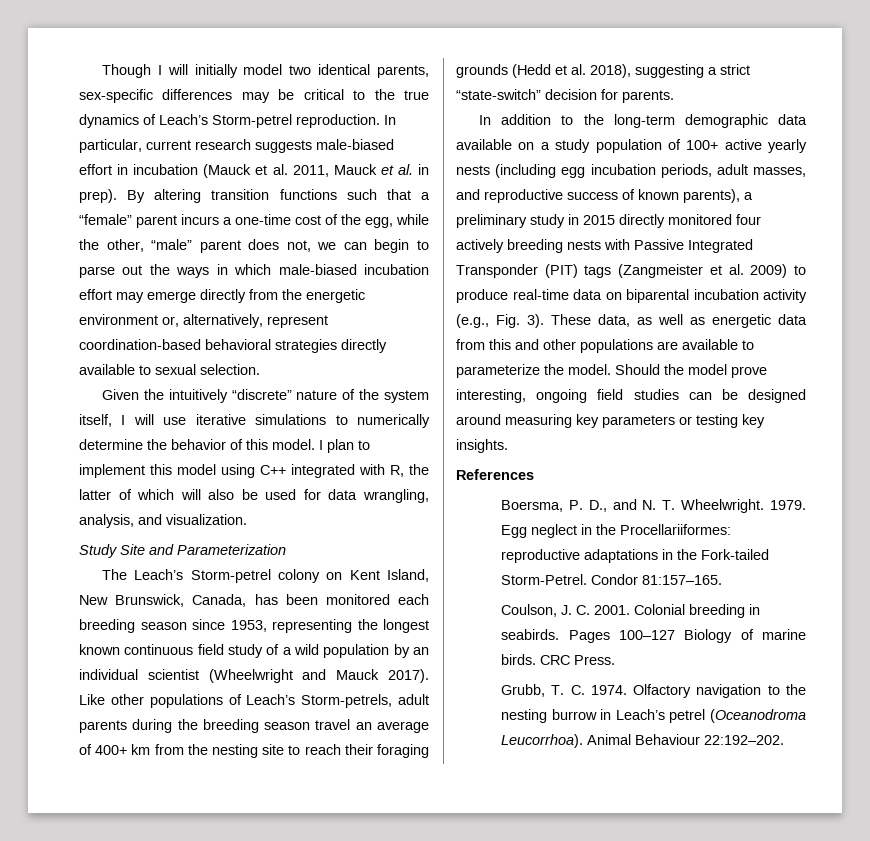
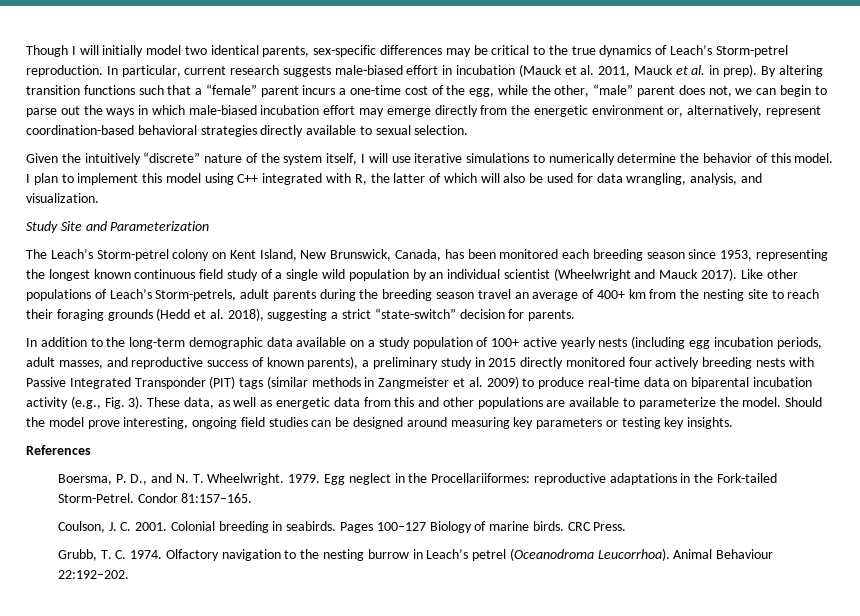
- The Leach’s Storm-petrel colony on Kent Island, New Brunswick, Canada, has been monitored each breeding season since 1953, representing the longest known continuous field study of a wild population by an individual scientist (Wheelwright and Mauck 2017).
+ The Leach’s Storm-petrel colony on Kent Island, New Brunswick, Canada, has been monitored each breeding season since 1953, representing the longest known continuous field study of a single wild population by an individual scientist (Wheelwright and Mauck 2017).
- In addition to the long-term demographic data available on a study population of 100+ active yearly nests (including egg incubation periods, adult masses, and reproductive success of known parents), a preliminary study in 2015 directly monitored four actively breeding nests with Passive Integrated Transponder (PIT) tags (Zangmeister et al. 2009) to produce real-time data on biparental incubation activity (e.g., Fig. 3).
+ In addition to the long-term demographic data available on a study population of 100+ active yearly nests (including egg incubation periods, adult masses, and reproductive success of known parents), a preliminary study in 2015 directly monitored four actively breeding nests with Passive Integrated Transponder (PIT) tags (similar methods in Zangmeister et al. 2009) to produce real-time data on biparental incubation activity (e.g., Fig. 3).

